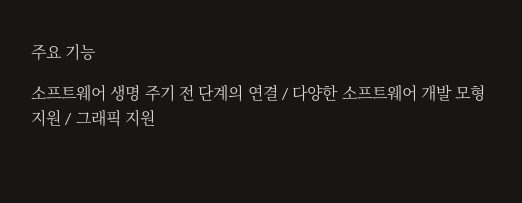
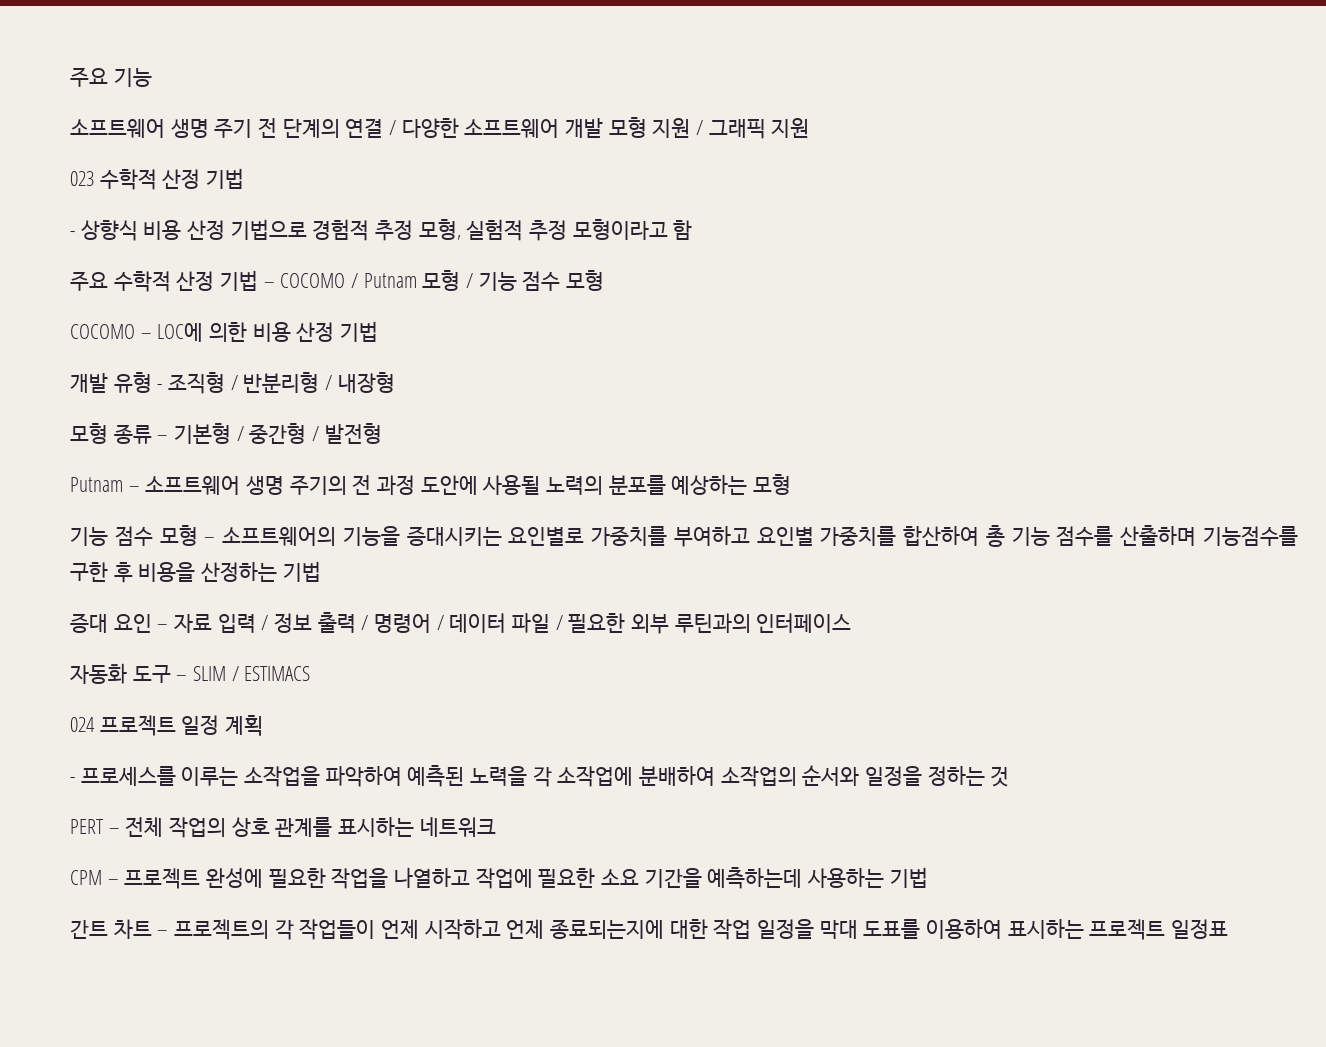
+ 023 수학적 산정 기법
+ - 상향식 비용 산정 기법으로 경험적 추정 모형, 실험적 추정 모형이라고 함
+ 주요 수학적 산정 기법 – COCOMO / Putnam 모형 / 기능 점수 모형
+ COCOMO – LOC에 의한 비용 산정 기법
+ 개발 유형 - 조직형 / 반분리형 / 내장형
+ 모형 종류 – 기본형 / 중간형 / 발전형
+ Putnam – 소프트웨어 생명 주기의 전 과정 도안에 사용될 노력의 분포를 예상하는 모형
+ 기능 점수 모형 – 소프트웨어의 기능을 증대시키는 요인별로 가중치를 부여하고 요인별 가중치를 합산하여 총 기능 점수를 산출하며 기능점수를 구한 후 비용을 산정하는 기법
+ 증대 요인 – 자료 입력 / 정보 출력 / 명령어 / 데이터 파일 / 필요한 외부 루틴과의 인터페이스
+ 자동화 도구 – SLIM / ESTIMACS
+ 024 프로젝트 일정 계획
+ - 프로세스를 이루는 소작업을 파악하여 예측된 노력을 각 소작업에 분배하여 소작업의 순서와 일정을 정하는 것
+ PERT – 전체 작업의 상호 관계를 표시하는 네트워크
+ CPM – 프로젝트 완성에 필요한 작업을 나열하고 작업에 필요한 소요 기간을 예측하는데 사용하는 기법
+ 간트 차트 – 프로젝트의 각 작업들이 언제 시작하고 언제 종료되는지에 대한 작업 일정을 막대 도표를 이용하여 표시하는 프로젝트 일정표

